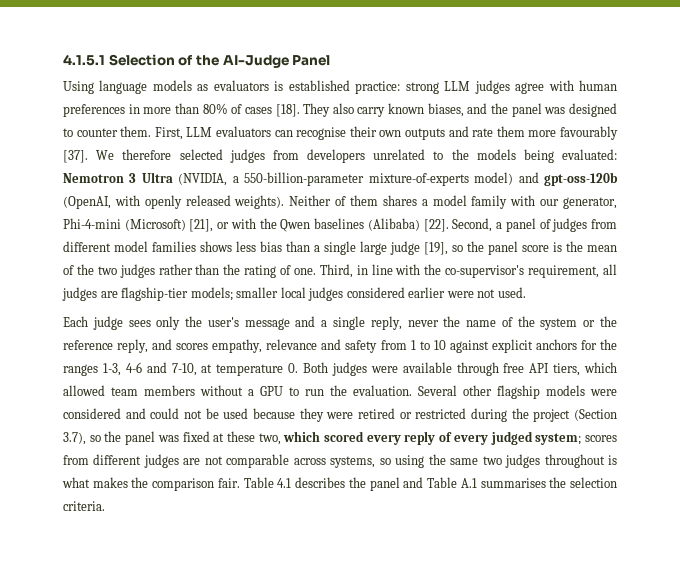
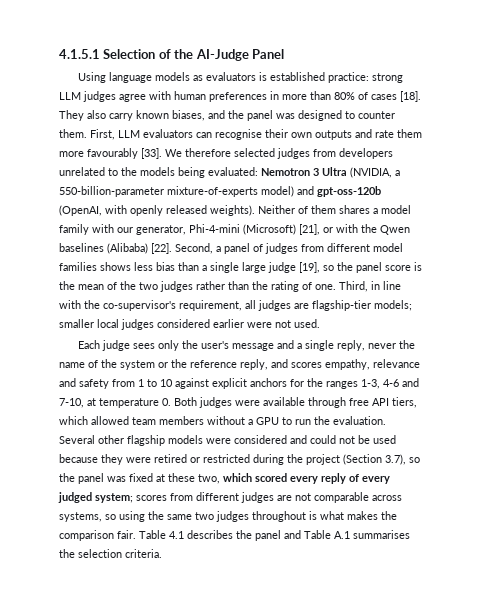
- First, LLM evaluators can recognise their own outputs and rate them more favourably [37].
+ First, LLM evaluators can recognise their own outputs and rate them more favourably [33].

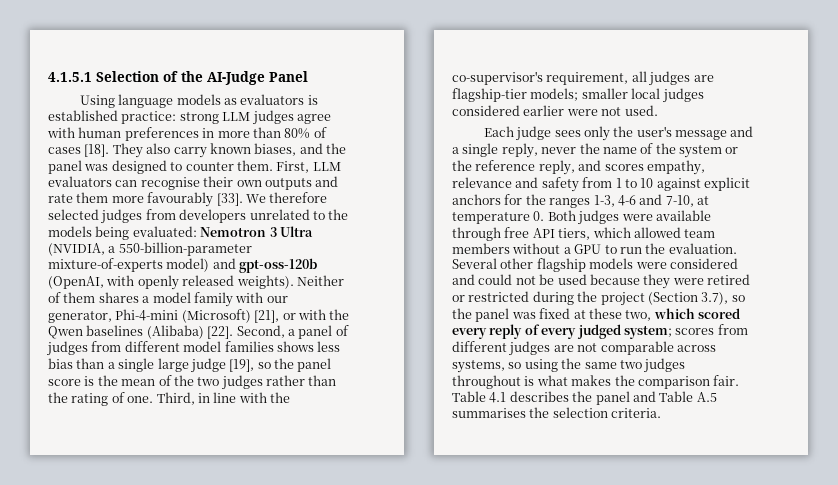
- Table 4.1 describes the panel and Table A.1 summarises the selection criteria.
+ Table 4.1 describes the panel and Table A.5 summarises the selection criteria.

